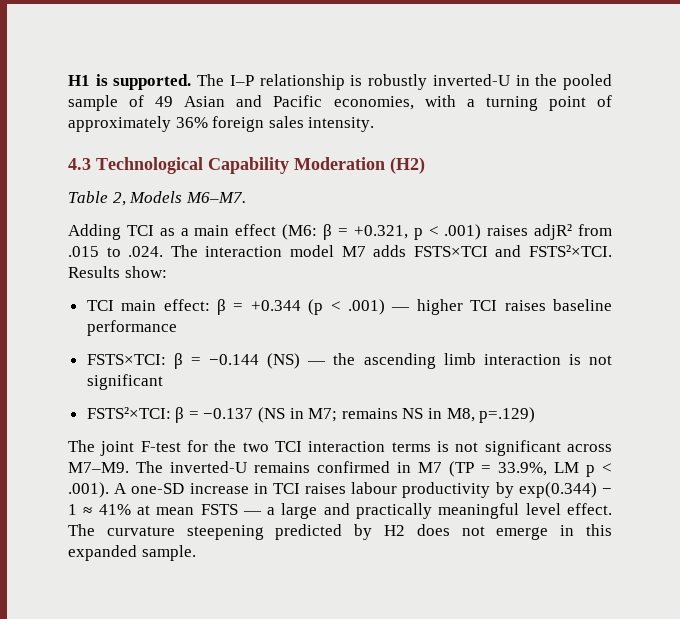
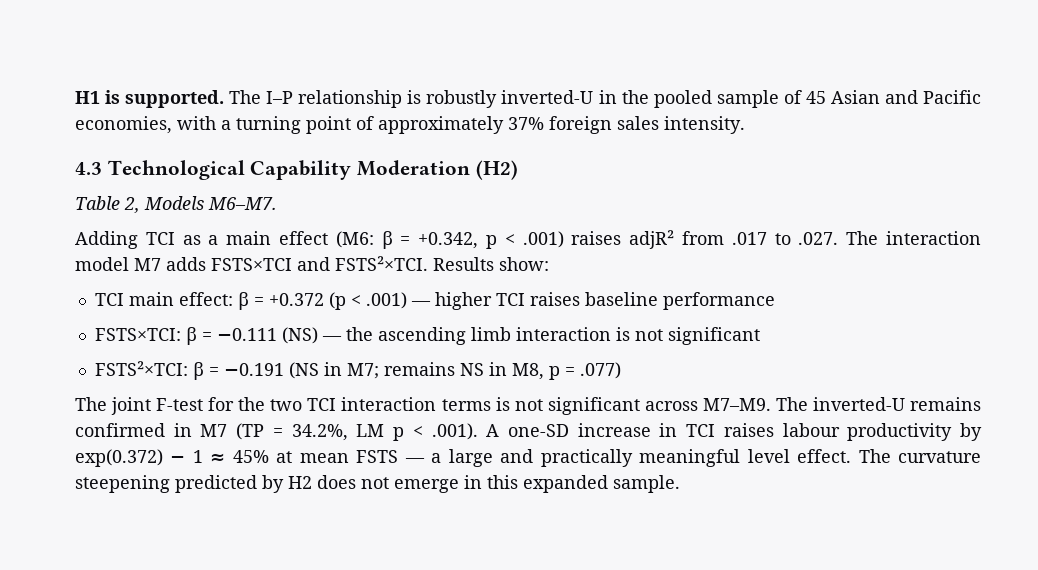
- The I–P relationship is robustly inverted-U in the pooled sample of 49 Asian and Pacific economies, with a turning point of approximately 36% foreign sales intensity.
+ The I–P relationship is robustly inverted-U in the pooled sample of 45 Asian and Pacific economies, with a turning point of approximately 37% foreign sales intensity.
- Adding TCI as a main effect (M6: β = +0.321, p < .001) raises adjR² from .015 to .024. The interaction model M7 adds FSTS×TCI and FSTS²×TCI.
+ Adding TCI as a main effect (M6: β = +0.342, p < .001) raises adjR² from .017 to .027. The interaction model M7 adds FSTS×TCI and FSTS²×TCI.
- TCI main effect: β = +0.344 (p < .001) — higher TCI raises baseline performance
+ TCI main effect: β = +0.372 (p < .001) — higher TCI raises baseline performance
- FSTS×TCI: β = −0.144 (NS) — the ascending limb interaction is not significant
+ FSTS×TCI: β = −0.111 (NS) — the ascending limb interaction is not significant
- FSTS²×TCI: β = −0.137 (NS in M7; remains NS in M8, p=.129)
+ FSTS²×TCI: β = −0.191 (NS in M7; remains NS in M8, p = .077)
- The inverted-U remains confirmed in M7 (TP = 33.9%, LM p < .001). A one-SD increase in TCI raises labour productivity by exp(0.344) − 1 ≈ 41% at mean FSTS — a large and practically meaningful level effect.
+ The inverted-U remains confirmed in M7 (TP = 34.2%, LM p < .001). A one-SD increase in TCI raises labour productivity by exp(0.372) − 1 ≈ 45% at mean FSTS — a large and practically meaningful level effect.

